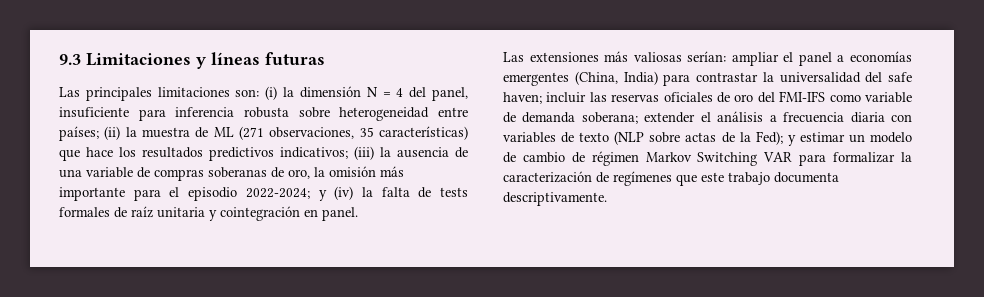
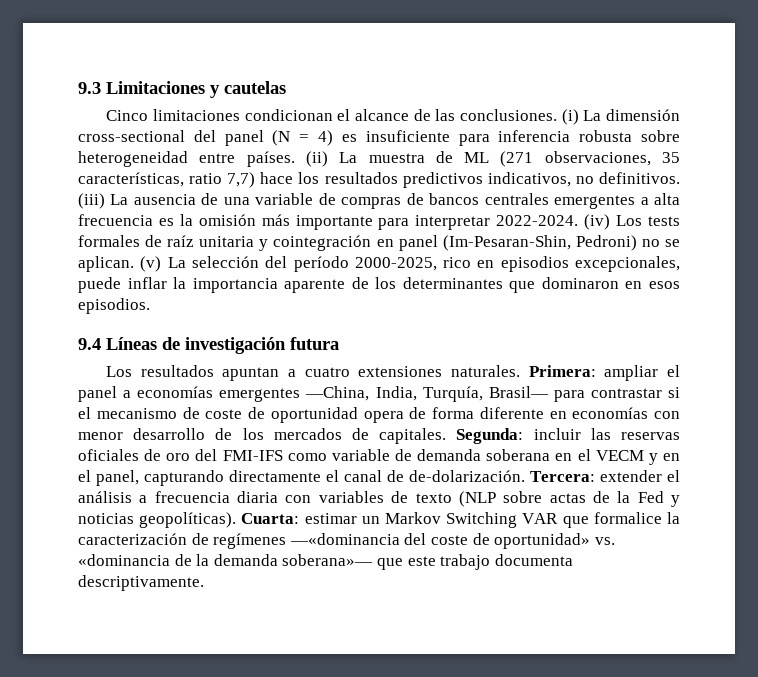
- 9.3 Limitaciones y líneas futuras
- Las principales limitaciones son: (i) la dimensión N = 4 del panel, insuficiente para inferencia robusta sobre heterogeneidad entre países; (ii) la muestra de ML (271 observaciones, 35 características) que hace los resultados predictivos indicativos; (iii) la ausencia de una variable de compras soberanas de oro, la omisión más importante para el episodio 2022-2024; y (iv) la falta de tests formales de raíz unitaria y cointegración en panel.
- Las extensiones más valiosas serían:
+ 9.3 Limitaciones y cautelas
+ Cinco limitaciones condicionan el alcance de las conclusiones. (i) La dimensión cross-sectional del panel (N = 4) es insuficiente para inferencia robusta sobre heterogeneidad entre países. (ii) La muestra de ML (271 observaciones, 35 características, ratio 7,7) hace los resultados predictivos indicativos, no definitivos. (iii) La ausencia de una variable de compras de bancos centrales emergentes a alta frecuencia es la omisión más importante para interpretar 2022-2024. (iv) Los tests formales de raíz unitaria y cointegración en panel (Im-Pesaran-Shin, Pedroni) no se aplican. (v) La selección del período 2000-2025, rico en episodios excepcionales, puede inflar la importancia aparente de los determinantes que dominaron en esos episodios.
+ 9.4 Líneas de investigación futura
+ Los resultados apuntan a cuatro extensiones naturales. Primera:
- ampliar el panel a economías emergentes (China, India) para contrastar la universalidad del safe haven;
+ ampliar el panel a economías emergentes —China, India, Turquía, Brasil— para contrastar si el mecanismo de coste de oportunidad opera de forma diferente en economías con menor desarrollo de los mercados de capitales. Segunda:
- incluir las reservas oficiales de oro del FMI-IFS como variable de demanda soberana;
+ incluir las reservas oficiales de oro del FMI-IFS como variable de demanda soberana en el VECM y en el panel, capturando directamente el canal de de-dolarización. Tercera:
- extender el análisis a frecuencia diaria con variables de texto (NLP sobre actas de la Fed); y estimar un modelo de cambio de régimen Markov Switching VAR para formalizar la caracterización de regímenes que este trabajo documenta descriptivamente.
+ extender el análisis a frecuencia diaria con variables de texto (NLP sobre actas de la Fed y noticias geopolíticas). Cuarta: estimar un Markov Switching VAR que formalice la caracterización de regímenes —«dominancia del coste de oportunidad» vs. «dominancia de la demanda soberana»— que este trabajo documenta descriptivamente.

